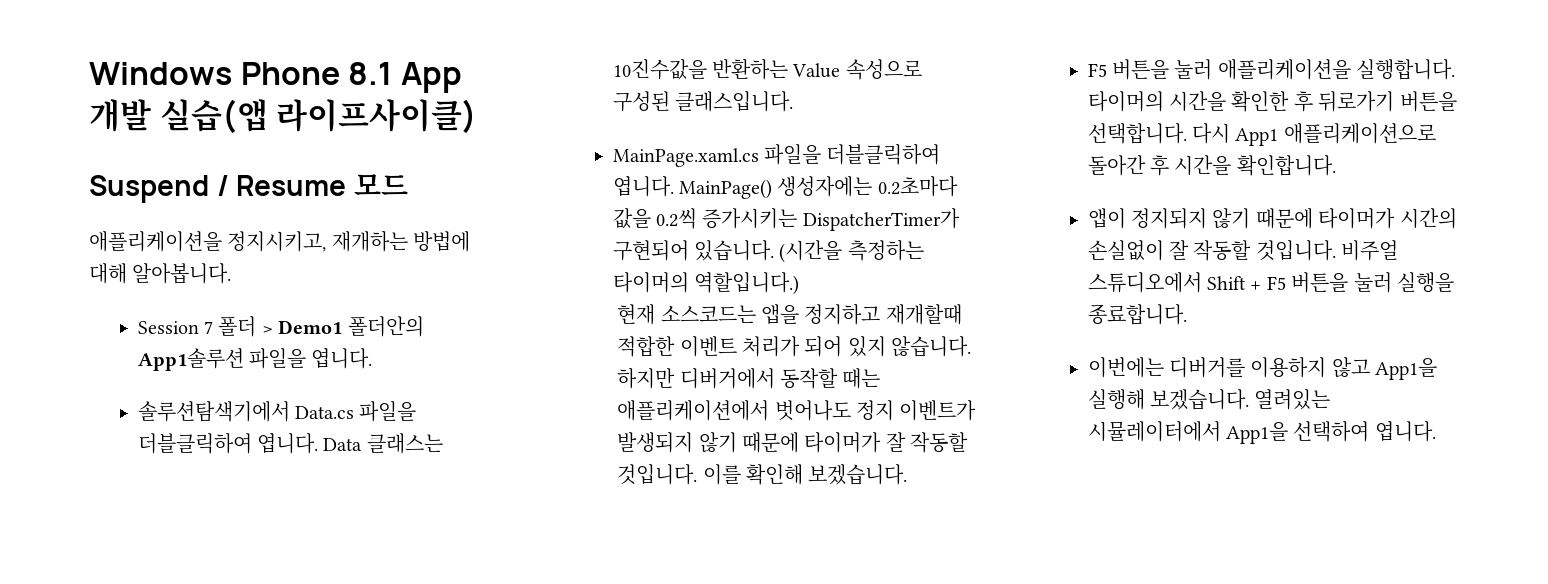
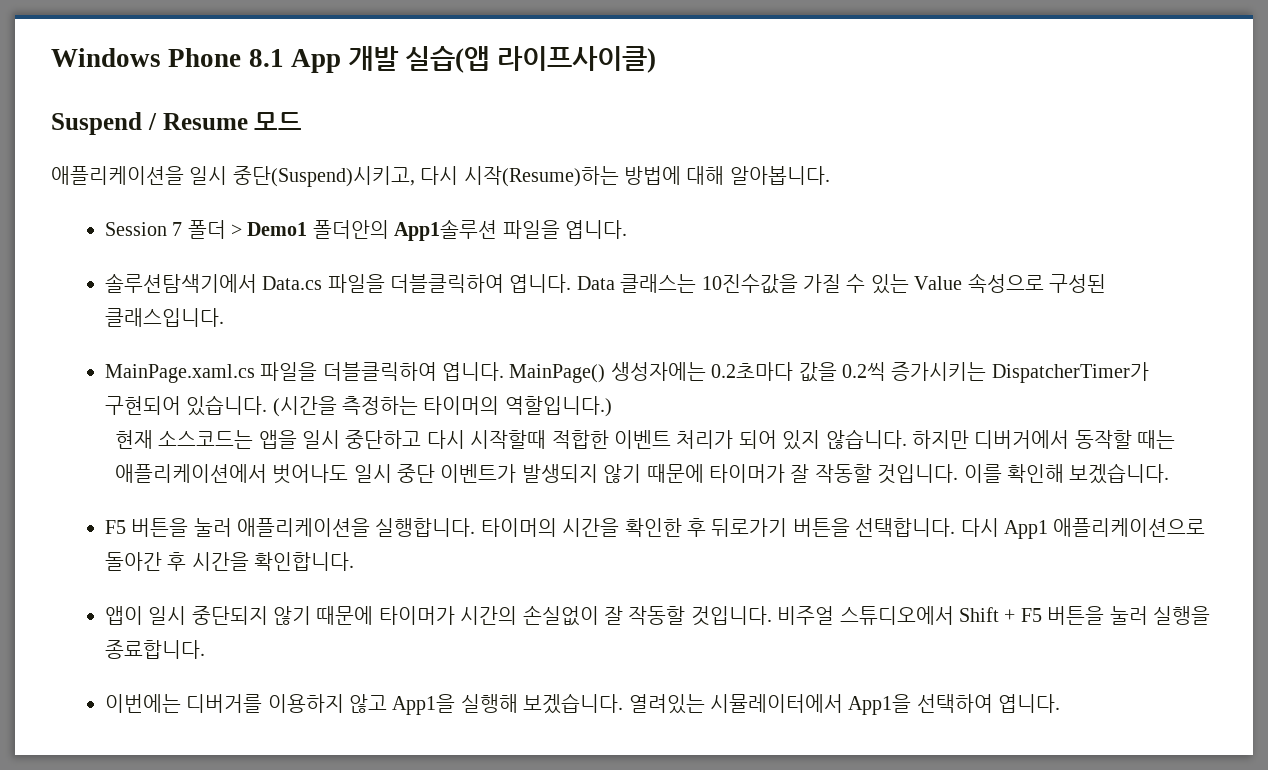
- 애플리케이션을 정지시키고, 재개하는 방법에 대해 알아봅니다.
+ 애플리케이션을 일시 중단(Suspend)시키고, 다시 시작(Resume)하는 방법에 대해 알아봅니다.
- Data 클래스는 10진수값을 반환하는 Value 속성으로 구성된 클래스입니다.
+ Data 클래스는 10진수값을 가질 수 있는 Value 속성으로 구성된 클래스입니다.
- 현재 소스코드는 앱을 정지하고 재개할때 적합한 이벤트 처리가 되어 있지 않습니다.
+ 현재 소스코드는 앱을 일시 중단하고 다시 시작할때 적합한 이벤트 처리가 되어 있지 않습니다.
- 하지만 디버거에서 동작할 때는 애플리케이션에서 벗어나도 정지 이벤트가 발생되지 않기 때문에 타이머가 잘 작동할 것입니다.
+ 하지만 디버거에서 동작할 때는 애플리케이션에서 벗어나도 일시 중단 이벤트가 발생되지 않기 때문에 타이머가 잘 작동할 것입니다.
- 앱이 정지되지 않기 때문에 타이머가 시간의 손실없이 잘 작동할 것입니다.
+ 앱이 일시 중단되지 않기 때문에 타이머가 시간의 손실없이 잘 작동할 것입니다.

